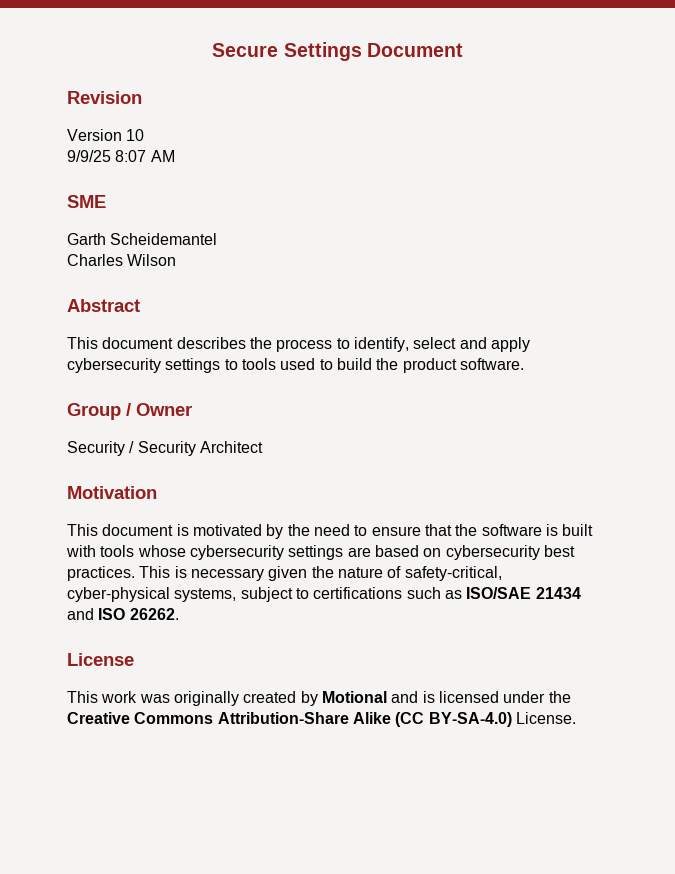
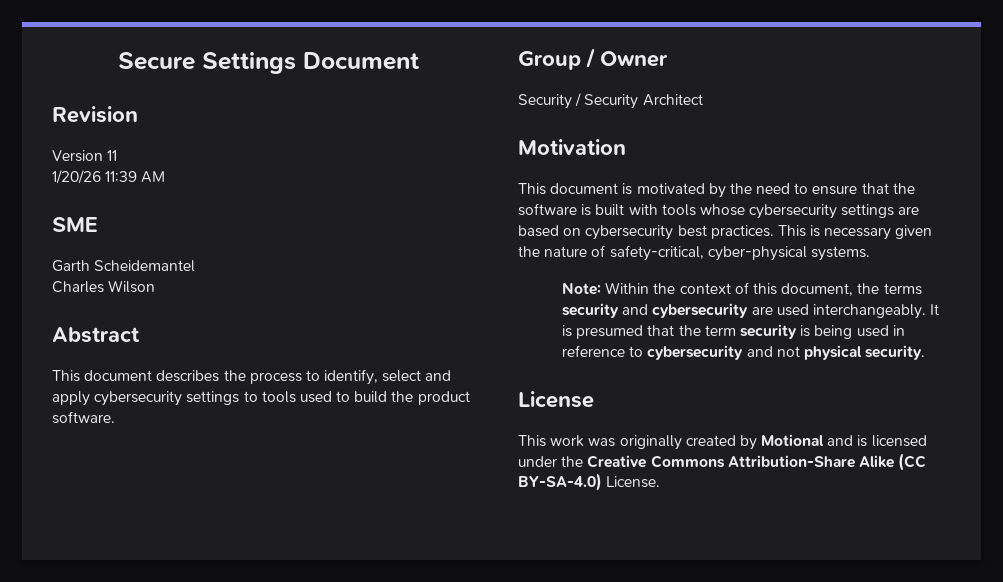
- Version 10
- 9/9/25 8:07 AM
+ Version 11
+ 1/20/26 11:39 AM
- This is necessary given the nature of safety-critical, cyber-physical systems, subject to certifications such as ISO/SAE 21434 and ISO 26262.
+ This is necessary given the nature of safety-critical, cyber-physical systems.
+ Note: Within the context of this document, the terms security and cybersecurity are used interchangeably. It is presumed that the term security is being used in reference to cybersecurity and not physical security.

